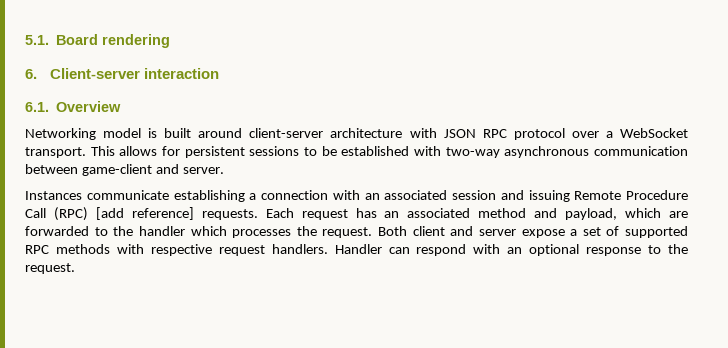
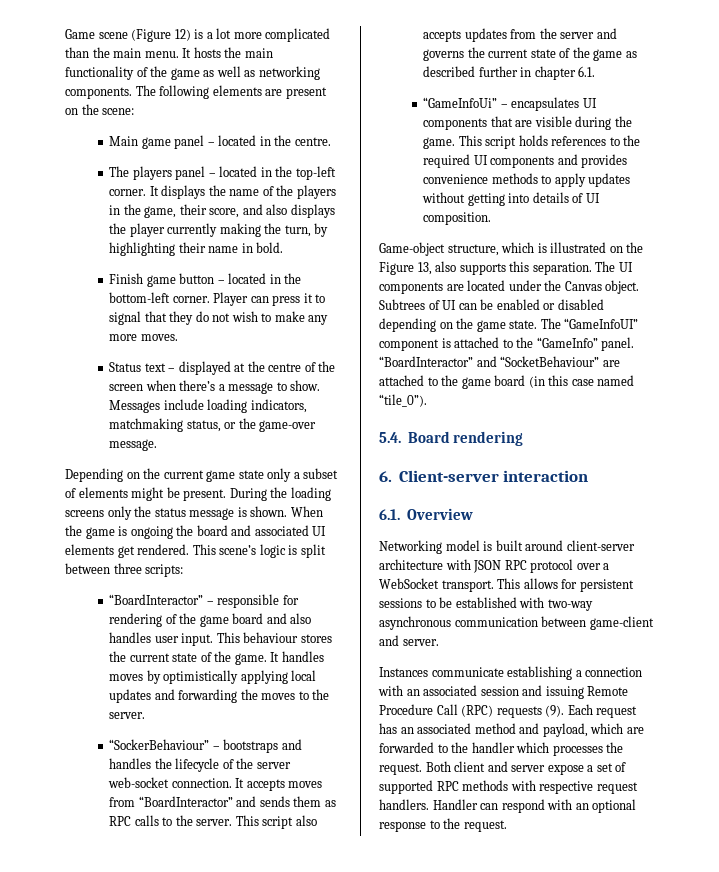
- 5.1. Board rendering
+ Game scene (Figure 12) is a lot more complicated than the main menu. It hosts the main functionality of the game as well as networking components. The following elements are present on the scene:
+ Main game panel – located in the centre.
+ The players panel – located in the top-left corner. It displays the name of the players in the game, their score, and also displays the player currently making the turn, by highlighting their name in bold.
+ Finish game button – located in the bottom-left corner. Player can press it to signal that they do not wish to make any more moves.
+ Status text – displayed at the centre of the screen when there’s a message to show. Messages include loading indicators, matchmaking status, or the game-over message.
+ Depending on the current game state only a subset of elements might be present. During the loading screens only the status message is shown. When the game is ongoing the board and associated UI elements get rendered. This scene’s logic is split between three scripts:
+ “BoardInteractor” – responsible for rendering of the game board and also handles user input. This behaviour stores the current state of the game. It handles moves by optimistically applying local updates and forwarding the moves to the server.
+ “SockerBehaviour” – bootstraps and handles the lifecycle of the server web-socket connection. It accepts moves from “BoardInteractor” and sends them as RPC calls to the server. This script also accepts updates from the server and governs the current state of the game as described further in chapter 6.1.
+ “GameInfoUi” – encapsulates UI components that are visible during the game. This script holds references to the required UI components and provides convenience methods to apply updates without getting into details of UI composition.
+ Game-object structure, which is illustrated on the Figure 13, also supports this separation. The UI components are located under the Canvas object. Subtrees of UI can be enabled or disabled depending on the game state. The “GameInfoUI” component is attached to the “GameInfo” panel. “BoardInteractor” and “SocketBehaviour” are attached to the game board (in this case named “tile_0”).
+ 5.4. Board rendering
- Instances communicate establishing a connection with an associated session and issuing Remote Procedure Call (RPC) [add reference] requests.
+ Instances communicate establishing a connection with an associated session and issuing Remote Procedure Call (RPC) requests (9).

